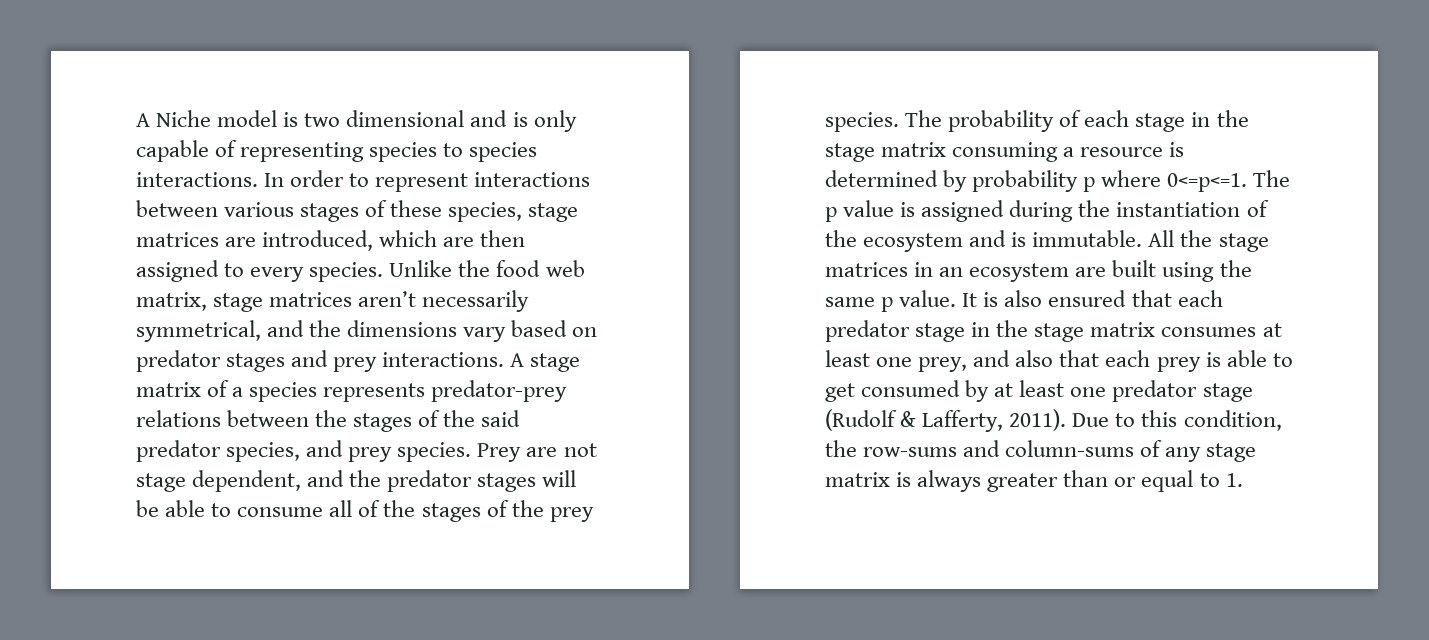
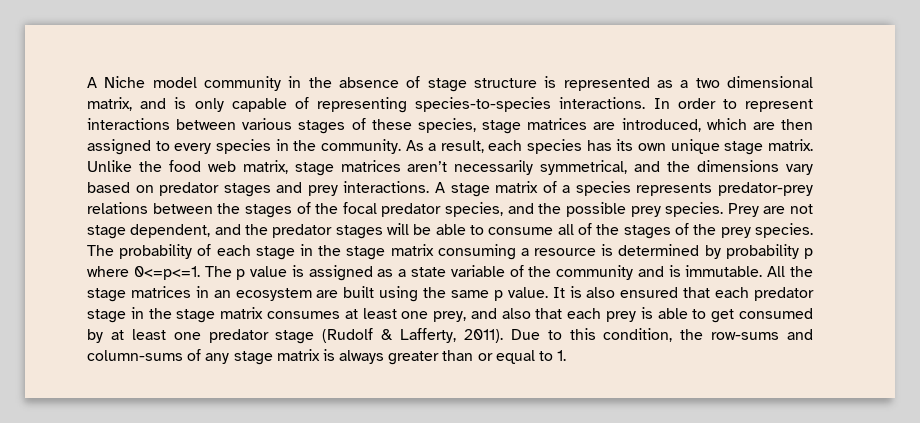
- A Niche model is two dimensional and is only capable of representing species to species interactions.
+ A Niche model community in the absence of stage structure is represented as a two dimensional matrix, and is only capable of representing species-to-species interactions.
- In order to represent interactions between various stages of these species, stage matrices are introduced, which are then assigned to every species.
+ In order to represent interactions between various stages of these species, stage matrices are introduced, which are then assigned to every species in the community. As a result, each species has its own unique stage matrix.
- A stage matrix of a species represents predator-prey relations between the stages of the said predator species, and prey species.
+ A stage matrix of a species represents predator-prey relations between the stages of the focal predator species, and the possible prey species.
- The p value is assigned during the instantiation of the ecosystem and is immutable.
+ The p value is assigned as a state variable of the community and is immutable.

